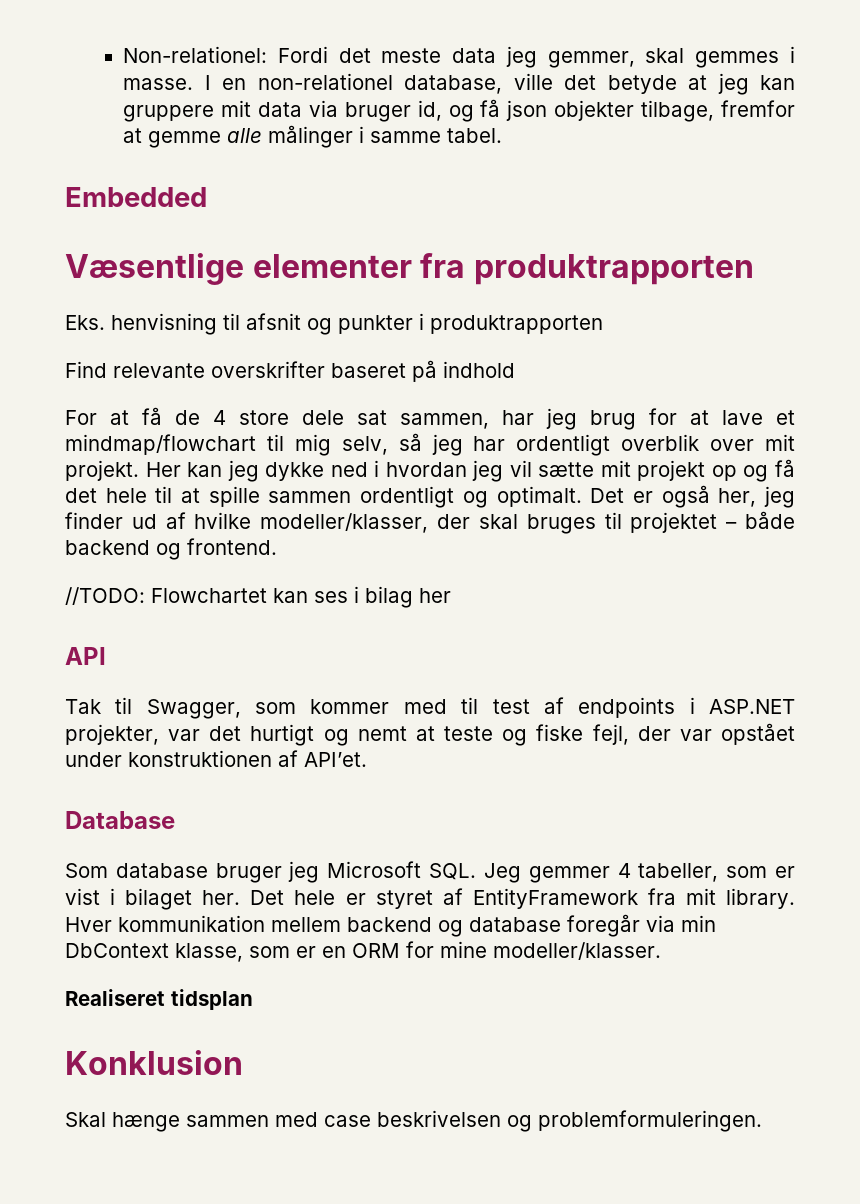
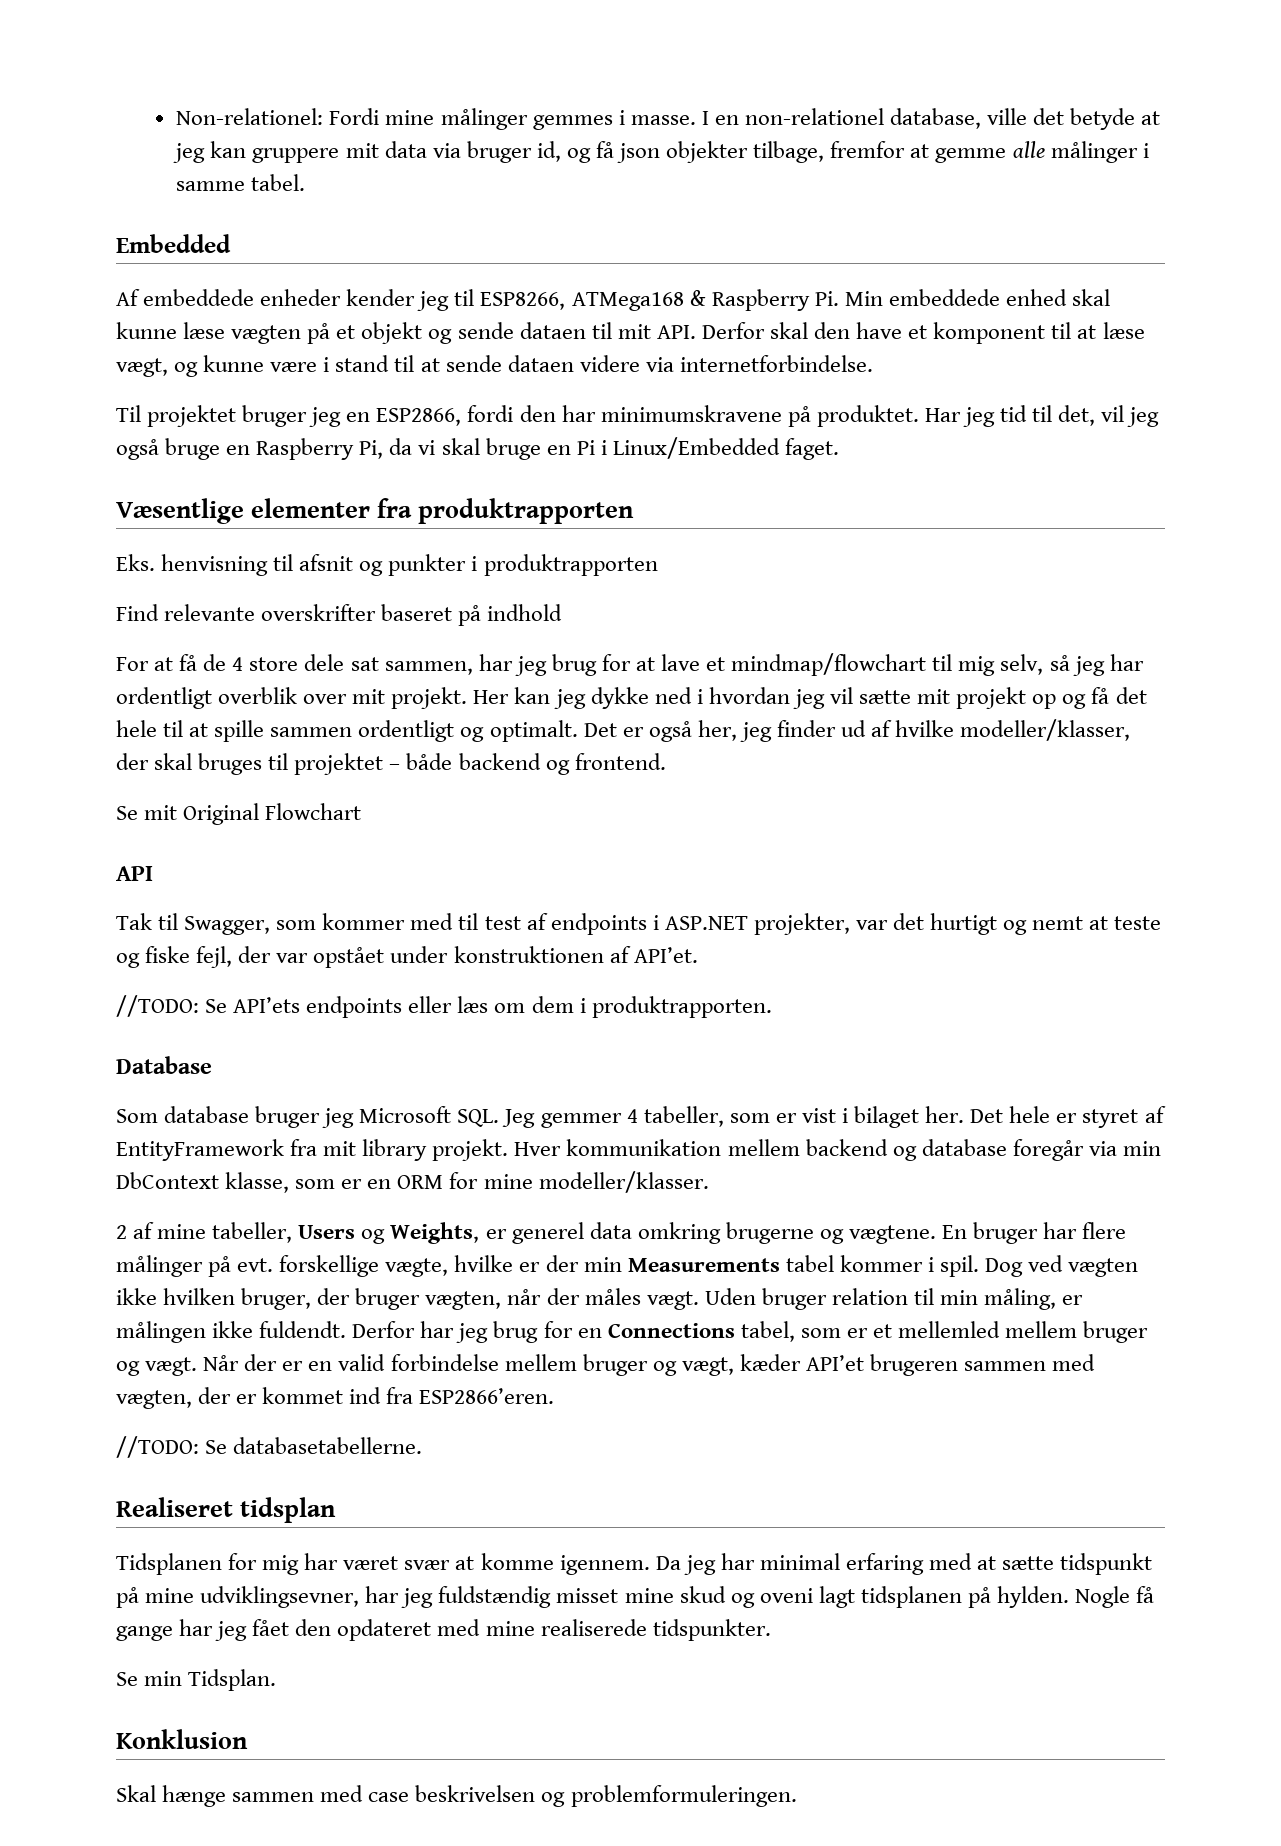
- Non-relationel: Fordi det meste data jeg gemmer, skal gemmes i masse.
+ Non-relationel: Fordi mine målinger gemmes i masse.
+ Af embeddede enheder kender jeg til ESP8266, ATMega168 & Raspberry Pi. Min embeddede enhed skal kunne læse vægten på et objekt og sende dataen til mit API. Derfor skal den have et komponent til at læse vægt, og kunne være i stand til at sende dataen videre via internetforbindelse.
+ Til projektet bruger jeg en ESP2866, fordi den har minimumskravene på produktet. Har jeg tid til det, vil jeg også bruge en Raspberry Pi, da vi skal bruge en Pi i Linux/Embedded faget.
- //TODO: Flowchartet kan ses i bilag her
+ Se mit Original Flowchart
+ //TODO: Se API’ets endpoints eller læs om dem i produktrapporten.
- Det hele er styret af EntityFramework fra mit library.
+ Det hele er styret af EntityFramework fra mit library projekt.
+ 2 af mine tabeller, Users og Weights, er generel data omkring brugerne og vægtene. En bruger har flere målinger på evt. forskellige vægte, hvilke er der min Measurements tabel kommer i spil. Dog ved vægten ikke hvilken bruger, der bruger vægten, når der måles vægt. Uden bruger relation til min måling, er målingen ikke fuldendt. Derfor har jeg brug for en Connections tabel, som er et mellemled mellem bruger og vægt. Når der er en valid forbindelse mellem bruger og vægt, kæder API’et brugeren sammen med vægten, der er kommet ind fra ESP2866’eren.
+ //TODO: Se databasetabellerne.
  Realiseret tidsplan
+ Tidsplanen for mig har været svær at komme igennem. Da jeg har minimal erfaring med at sætte tidspunkt på mine udviklingsevner, har jeg fuldstændig misset mine skud og oveni lagt tidsplanen på hylden. Nogle få gange har jeg fået den opdateret med mine realiserede tidspunkter.
+ Se min Tidsplan.

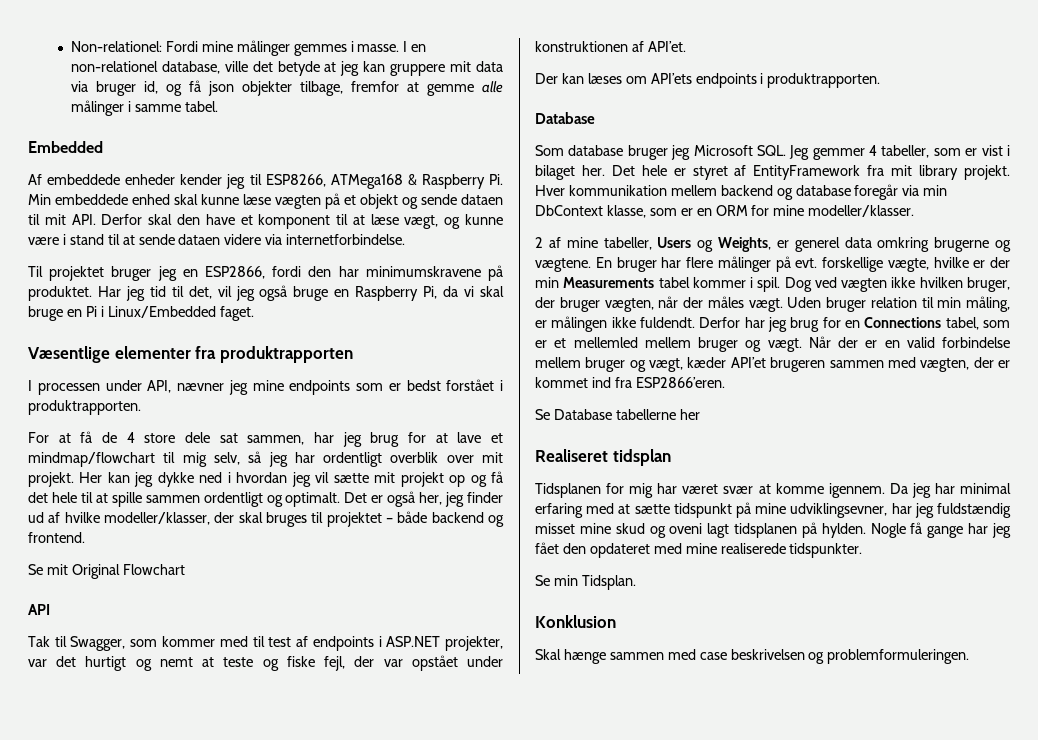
- Eks. henvisning til afsnit og punkter i produktrapporten
- Find relevante overskrifter baseret på indhold
+ I processen under API, nævner jeg mine endpoints som er bedst forstået i produktrapporten.
- //TODO: Se API’ets endpoints eller læs om dem i produktrapporten.
+ Der kan læses om API’ets endpoints i produktrapporten.
- //TODO: Se databasetabellerne.
+ Se Database tabellerne her

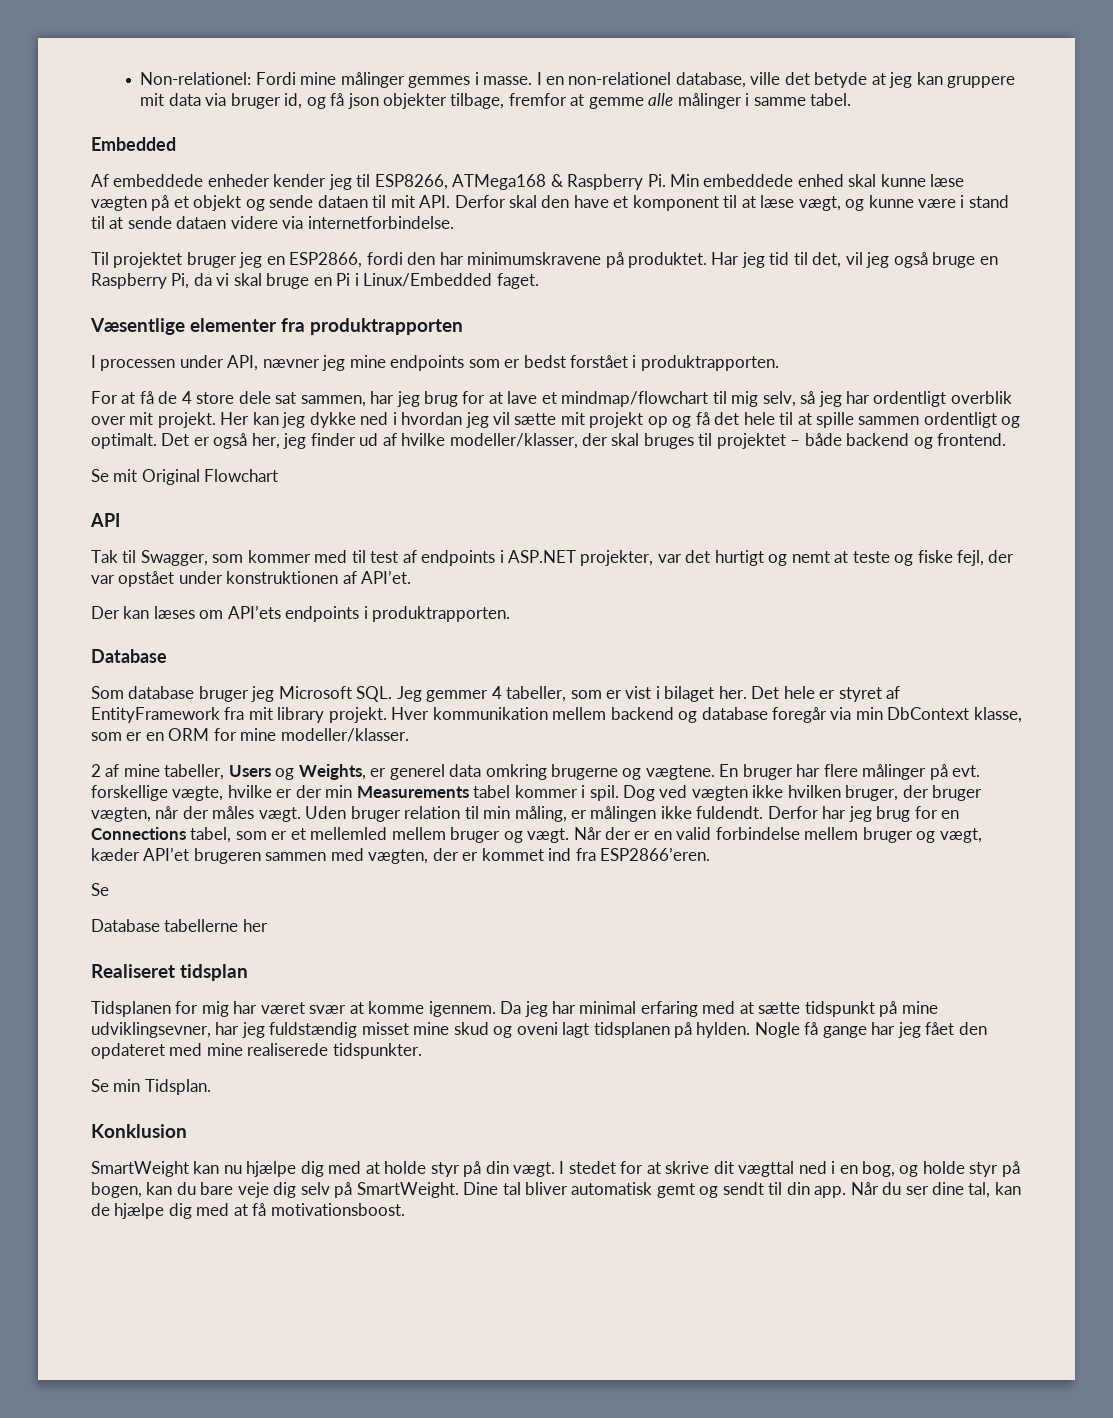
  Når der er en valid forbindelse mellem bruger og vægt, kæder API’et brugeren sammen med vægten, der er kommet ind fra ESP2866’eren.
- Se Database tabellerne her
+ Se
+ Database tabellerne her
- Skal hænge sammen med case beskrivelsen og problemformuleringen.
+ SmartWeight kan nu hjælpe dig med at holde styr på din vægt. I stedet for at skrive dit vægttal ned i en bog, og holde styr på bogen, kan du bare veje dig selv på SmartWeight. Dine tal bliver automatisk gemt og sendt til din app. Når du ser dine tal, kan de hjælpe dig med at få motivationsboost.

